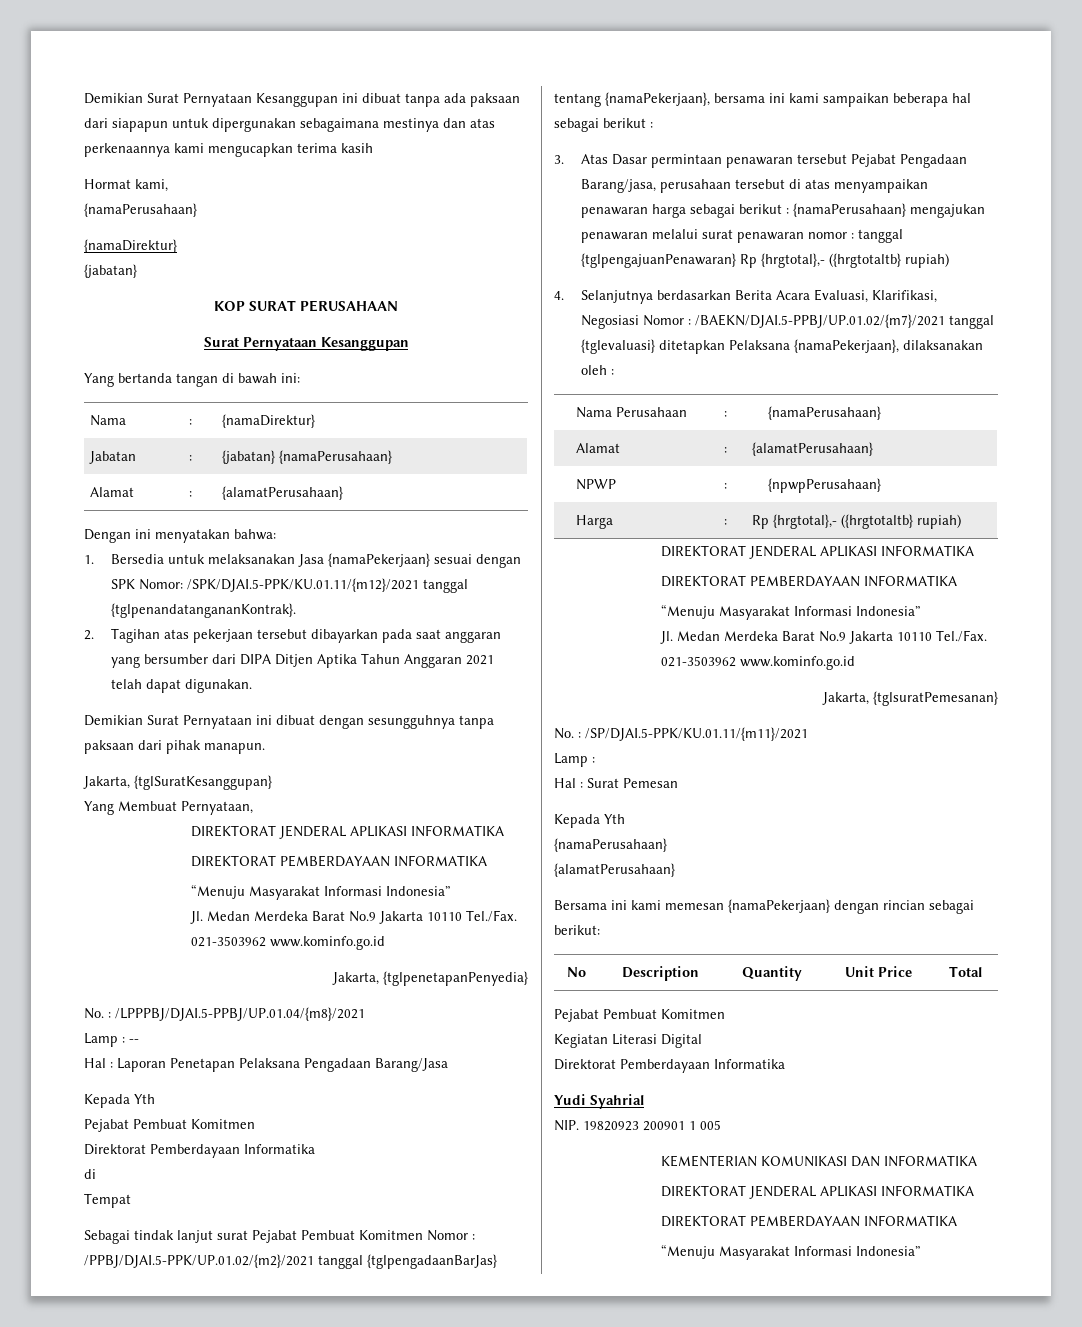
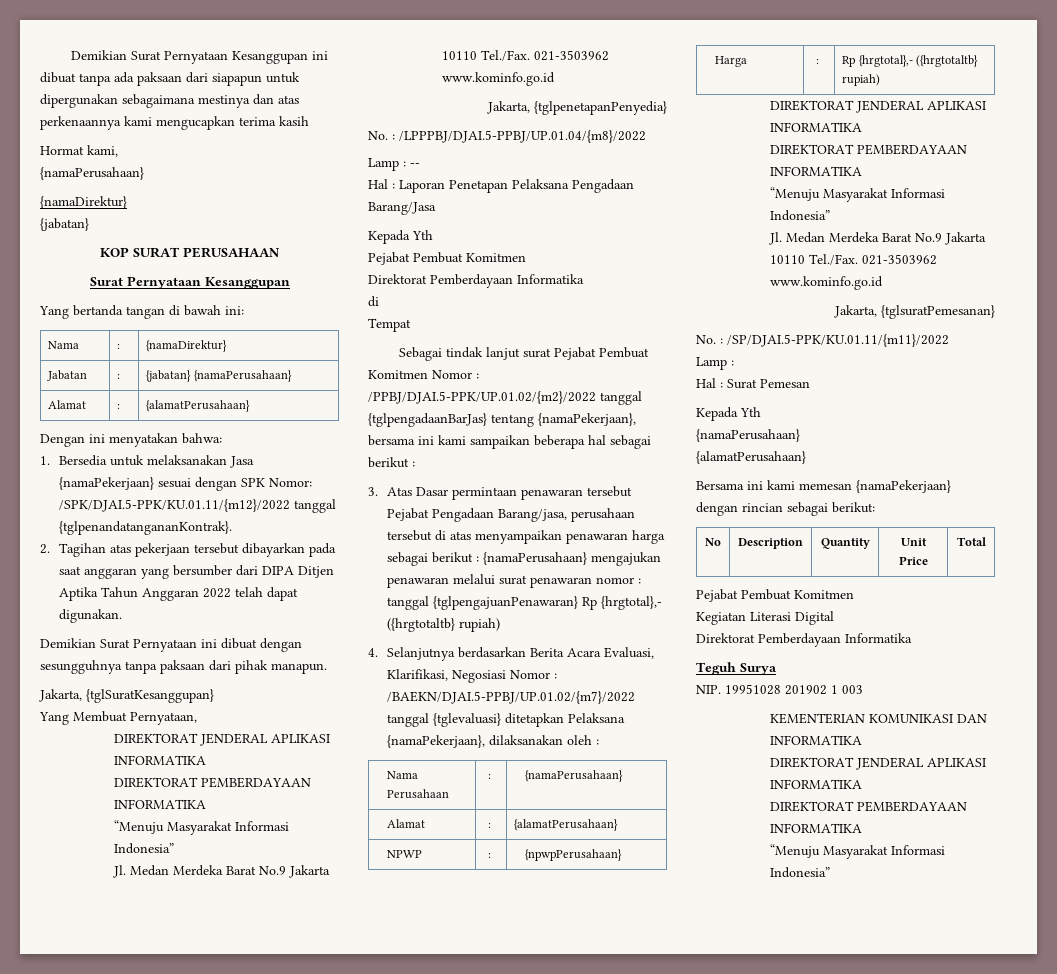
- 1. Bersedia untuk melaksanakan Jasa {namaPekerjaan} sesuai dengan SPK Nomor: /SPK/DJAI.5-PPK/KU.01.11/{m12}/2021 tanggal {tglpenandatangananKontrak}.
+ 1. Bersedia untuk melaksanakan Jasa {namaPekerjaan} sesuai dengan SPK Nomor: /SPK/DJAI.5-PPK/KU.01.11/{m12}/2022 tanggal {tglpenandatangananKontrak}.
- 2. Tagihan atas pekerjaan tersebut dibayarkan pada saat anggaran yang bersumber dari DIPA Ditjen Aptika Tahun Anggaran 2021 telah dapat digunakan.
+ 2. Tagihan atas pekerjaan tersebut dibayarkan pada saat anggaran yang bersumber dari DIPA Ditjen Aptika Tahun Anggaran 2022 telah dapat digunakan.
- No. : /LPPPBJ/DJAI.5-PPBJ/UP.01.04/{m8}/2021
+ No. : /LPPPBJ/DJAI.5-PPBJ/UP.01.04/{m8}/2022
- Sebagai tindak lanjut surat Pejabat Pembuat Komitmen Nomor : /PPBJ/DJAI.5-PPK/UP.01.02/{m2}/2021 tanggal {tglpengadaanBarJas} tentang {namaPekerjaan}, bersama ini kami sampaikan beberapa hal sebagai berikut :
+ Sebagai tindak lanjut surat Pejabat Pembuat Komitmen Nomor : /PPBJ/DJAI.5-PPK/UP.01.02/{m2}/2022 tanggal {tglpengadaanBarJas} tentang {namaPekerjaan}, bersama ini kami sampaikan beberapa hal sebagai berikut :
- 4. Selanjutnya berdasarkan Berita Acara Evaluasi, Klarifikasi, Negosiasi Nomor : /BAEKN/DJAI.5-PPBJ/UP.01.02/{m7}/2021 tanggal {tglevaluasi} ditetapkan Pelaksana {namaPekerjaan}, dilaksanakan oleh :
+ 4. Selanjutnya berdasarkan Berita Acara Evaluasi, Klarifikasi, Negosiasi Nomor : /BAEKN/DJAI.5-PPBJ/UP.01.02/{m7}/2022 tanggal {tglevaluasi} ditetapkan Pelaksana {namaPekerjaan}, dilaksanakan oleh :
- No. : /SP/DJAI.5-PPK/KU.01.11/{m11}/2021
+ No. : /SP/DJAI.5-PPK/KU.01.11/{m11}/2022
- Yudi Syahrial
+ Teguh Surya
- NIP. 19820923 200901 1 005
+ NIP. 19951028 201902 1 003

